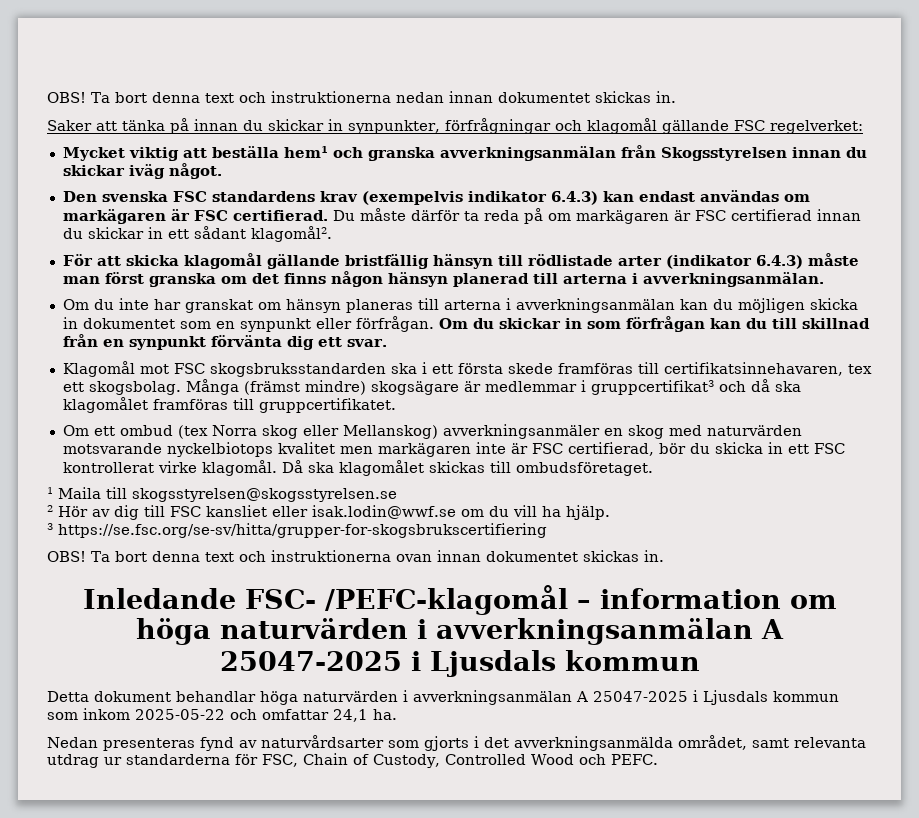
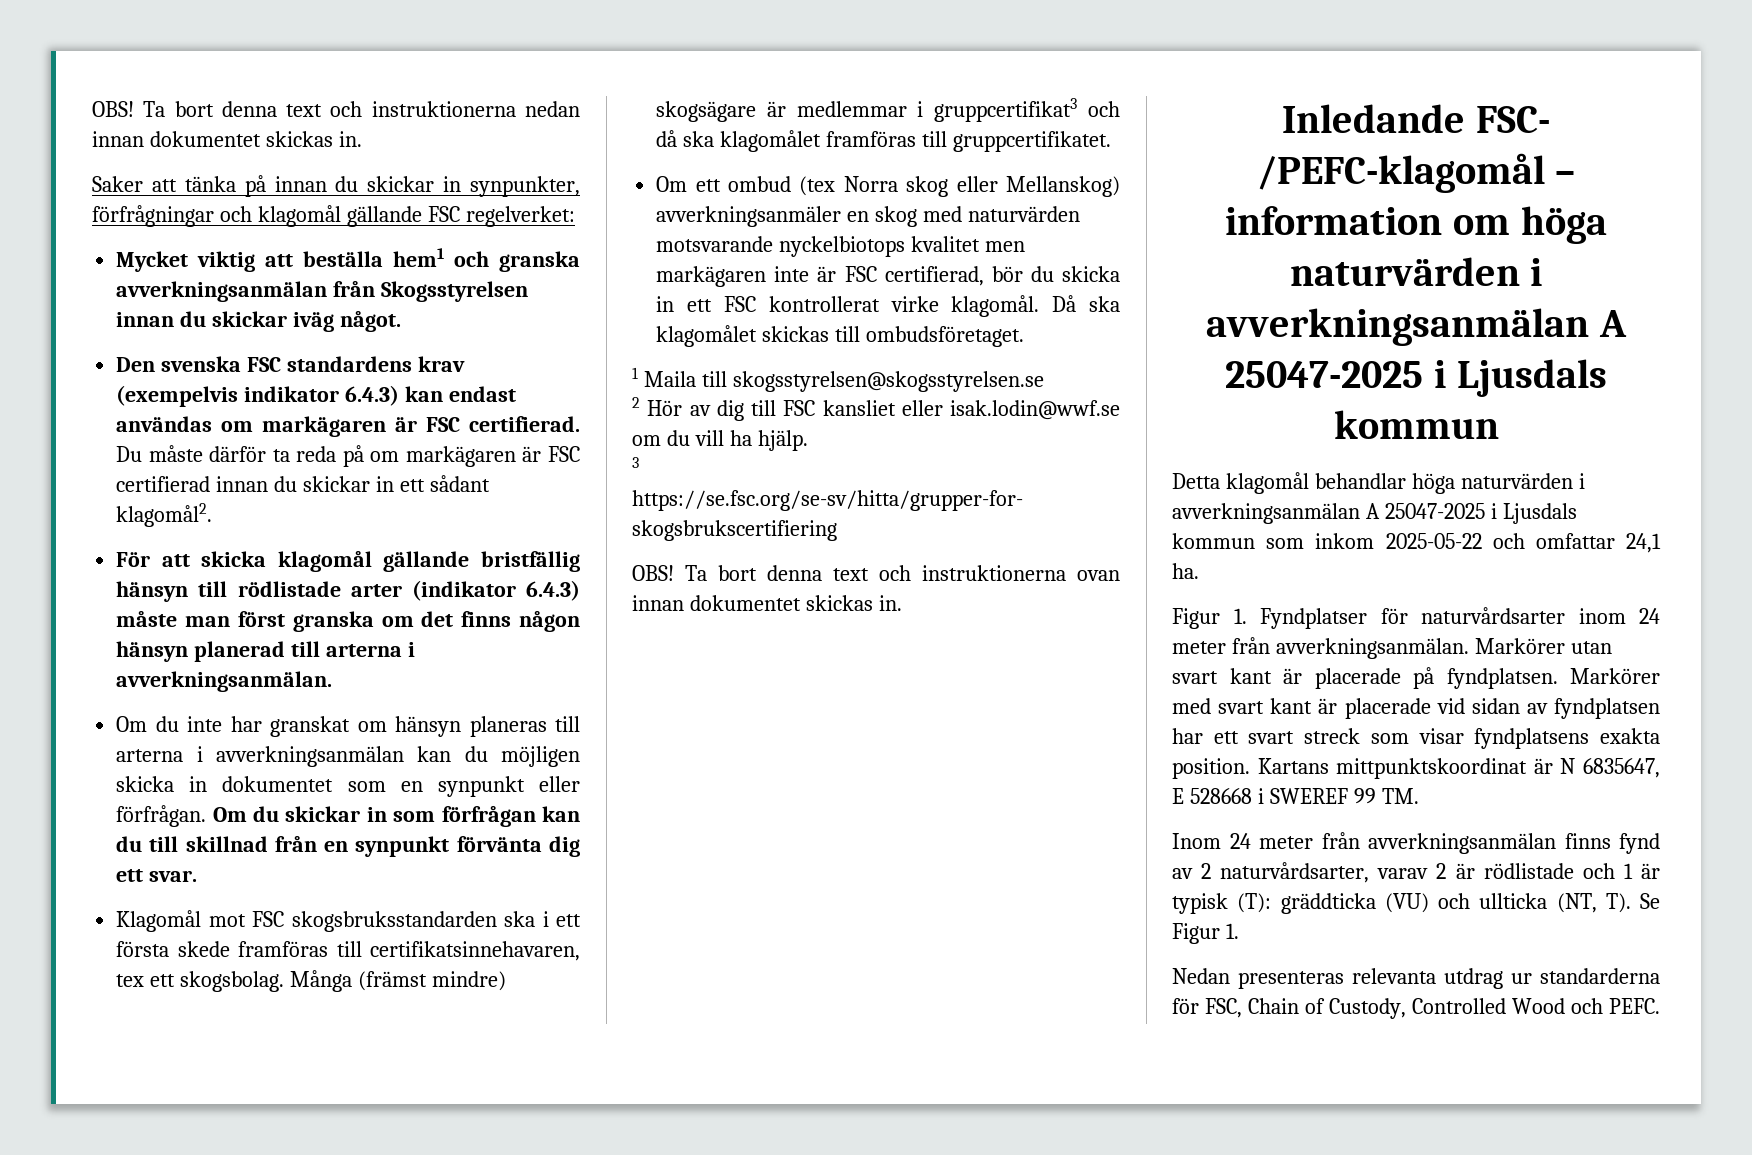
- Detta dokument behandlar höga naturvärden i avverkningsanmälan A 25047-2025 i Ljusdals kommun som inkom 2025-05-22 och omfattar 24,1 ha.
+ Detta klagomål behandlar höga naturvärden i avverkningsanmälan A 25047-2025 i Ljusdals kommun som inkom 2025-05-22 och omfattar 24,1 ha.
- Nedan presenteras fynd av naturvårdsarter som gjorts i det avverkningsanmälda området, samt relevanta utdrag ur standarderna för FSC, Chain of Custody, Controlled Wood och PEFC.
+ Figur 1. Fyndplatser för naturvårdsarter inom 24 meter från avverkningsanmälan. Markörer utan svart kant är placerade på fyndplatsen. Markörer med svart kant är placerade vid sidan av fyndplatsen har ett svart streck som visar fyndplatsens exakta position. Kartans mittpunktskoordinat är N 6835647, E 528668 i SWEREF 99 TM.
+ Inom 24 meter från avverkningsanmälan finns fynd av 2 naturvårdsarter, varav 2 är rödlistade och 1 är typisk (T): gräddticka (VU) och ullticka (NT, T). Se Figur 1.
+ Nedan presenteras relevanta utdrag ur standarderna för FSC, Chain of Custody, Controlled Wood och PEFC.

